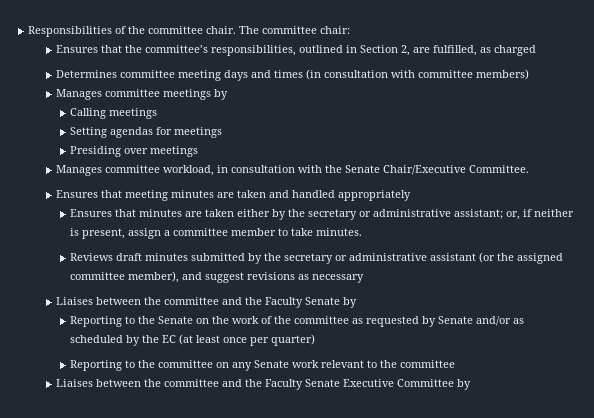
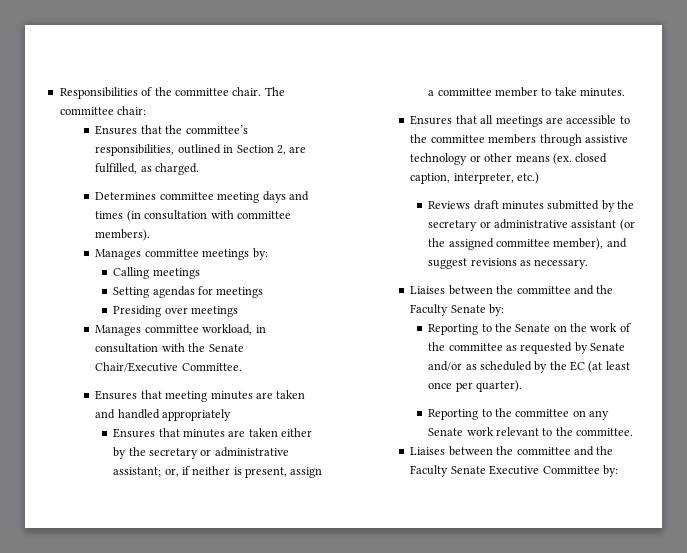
- Ensures that the committee’s responsibilities, outlined in Section 2, are fulfilled, as charged
+ Ensures that the committee’s responsibilities, outlined in Section 2, are fulfilled, as charged.
- Determines committee meeting days and times (in consultation with committee members)
+ Determines committee meeting days and times (in consultation with committee members).
- Manages committee meetings by
+ Manages committee meetings by:
+ Ensures that all meetings are accessible to the committee members through assistive technology or other means (ex. closed caption, interpreter, etc.)
- Reviews draft minutes submitted by the secretary or administrative assistant (or the assigned committee member), and suggest revisions as necessary
- Liaises between the committee and the Faculty Senate by
+ Reviews draft minutes submitted by the secretary or administrative assistant (or the assigned committee member), and suggest revisions as necessary.
+ Liaises between the committee and the Faculty Senate by:
- Reporting to the Senate on the work of the committee as requested by Senate and/or as scheduled by the EC (at least once per quarter)
+ Reporting to the Senate on the work of the committee as requested by Senate and/or as scheduled by the EC (at least once per quarter).
- Reporting to the committee on any Senate work relevant to the committee
+ Reporting to the committee on any Senate work relevant to the committee.
- Liaises between the committee and the Faculty Senate Executive Committee by
+ Liaises between the committee and the Faculty Senate Executive Committee by:

